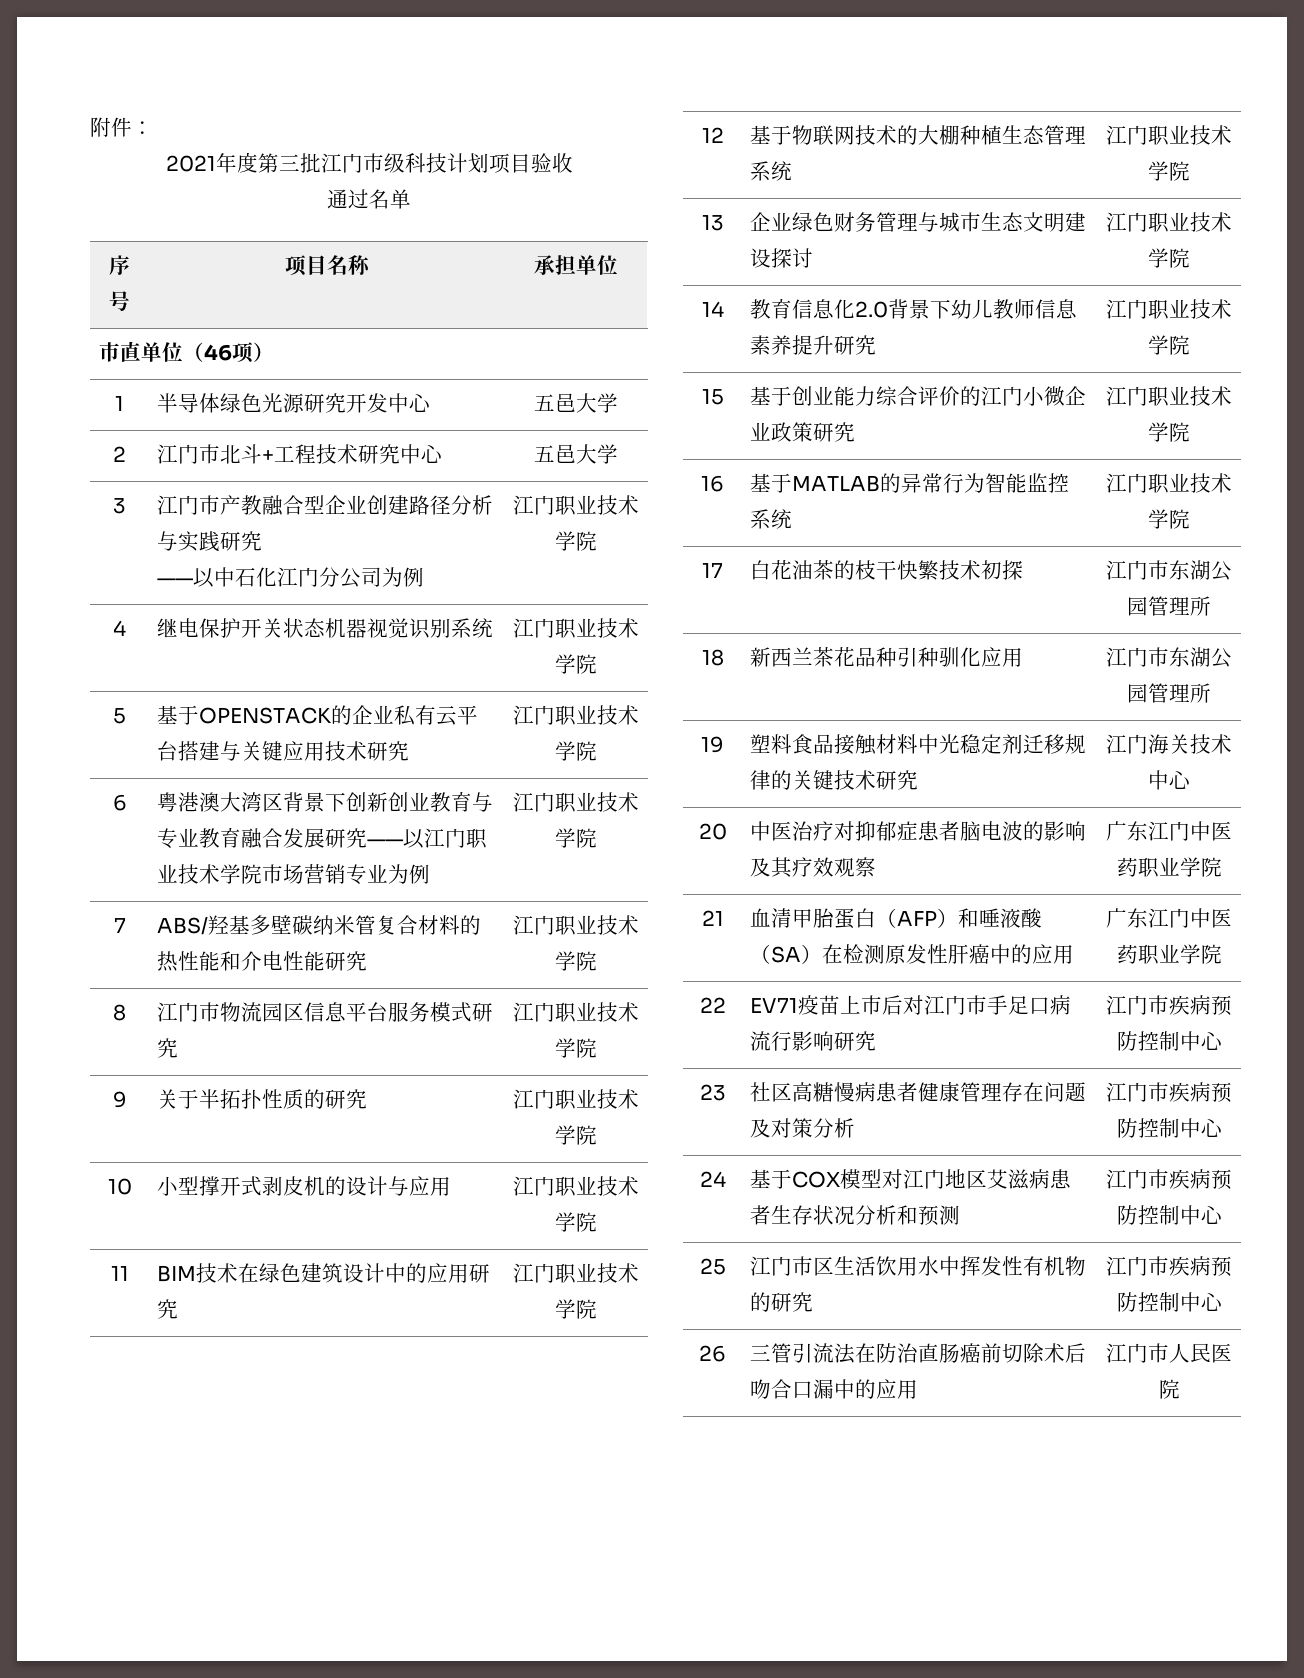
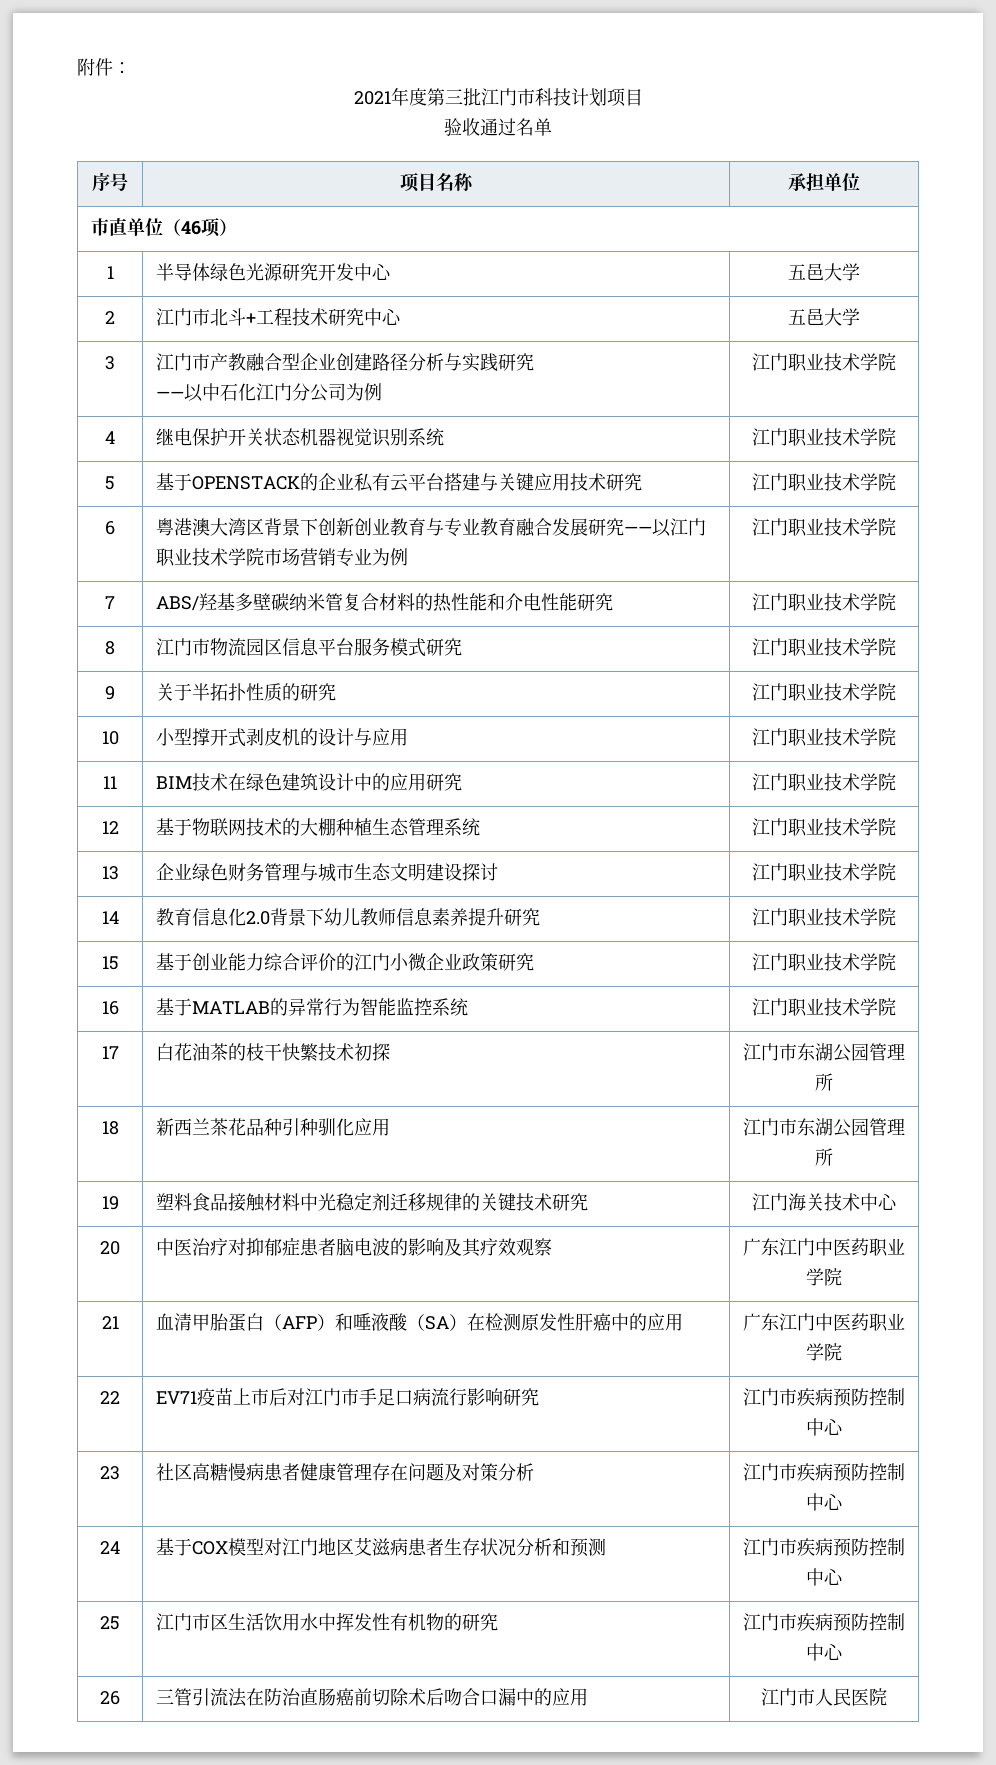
- 2021年度第三批江门市级科技计划项目验收
- 通过名单
+ 2021年度第三批江门市科技计划项目
+ 验收通过名单

